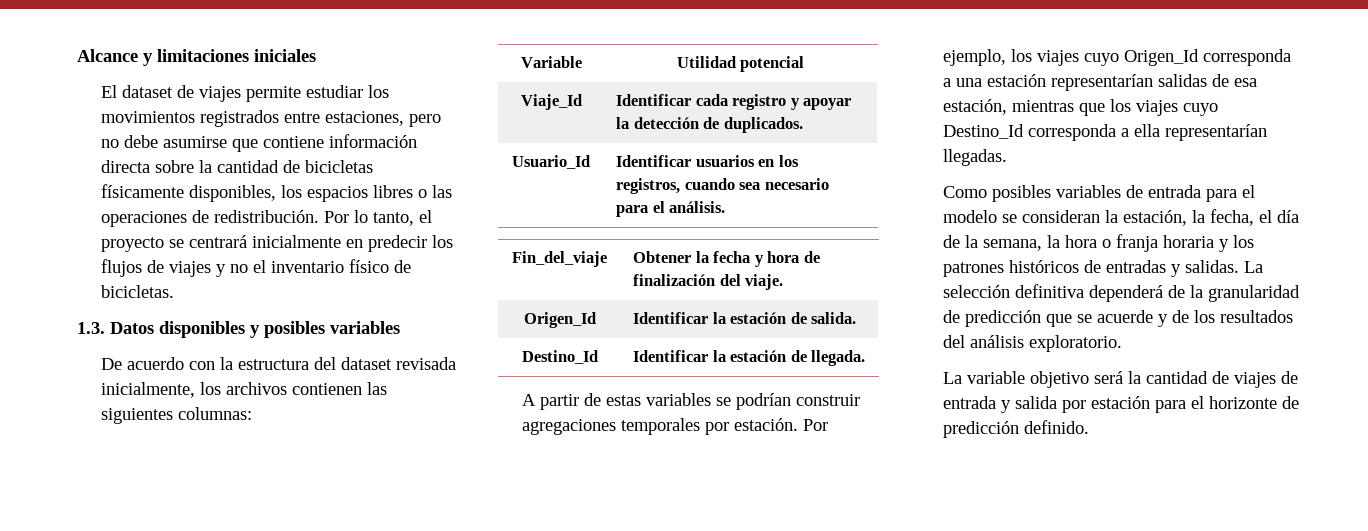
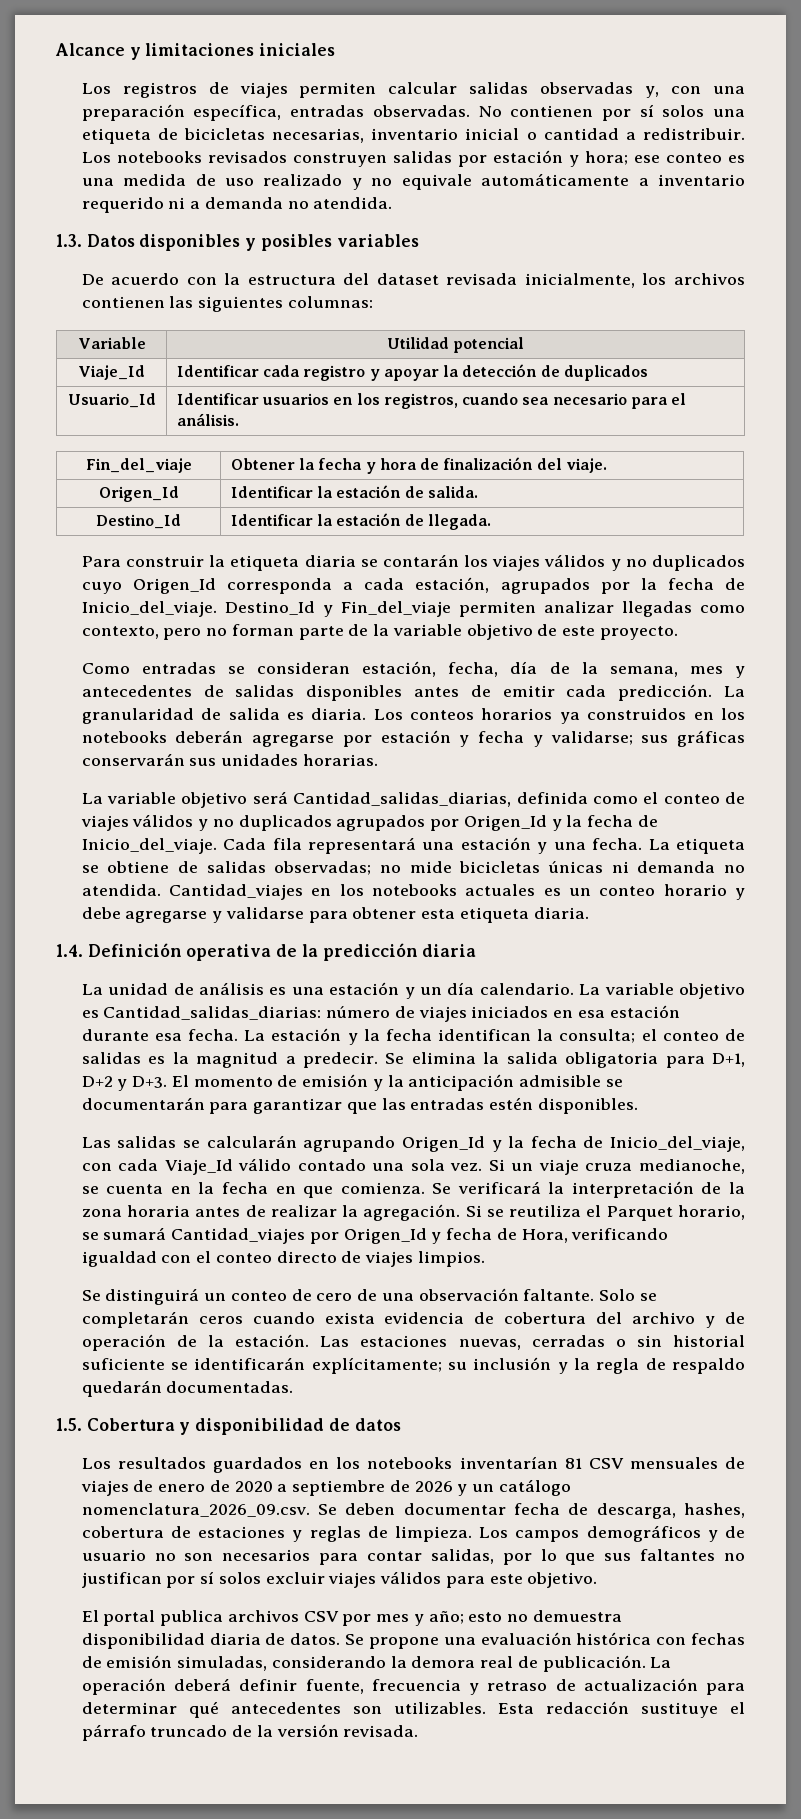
- El dataset de viajes permite estudiar los movimientos registrados entre estaciones, pero no debe asumirse que contiene información directa sobre la cantidad de bicicletas físicamente disponibles, los espacios libres o las operaciones de redistribución. Por lo tanto, el proyecto se centrará inicialmente en predecir los flujos de viajes y no el inventario físico de bicicletas.
+ Los registros de viajes permiten calcular salidas observadas y, con una preparación específica, entradas observadas. No contienen por sí solos una etiqueta de bicicletas necesarias, inventario inicial o cantidad a redistribuir. Los notebooks revisados construyen salidas por estación y hora; ese conteo es una medida de uso realizado y no equivale automáticamente a inventario requerido ni a demanda no atendida.
- Viaje_Id | Identificar cada registro y apoyar la detección de duplicados.
+ Viaje_Id | Identificar cada registro y apoyar la detección de duplicados
- A partir de estas variables se podrían construir agregaciones temporales por estación. Por ejemplo, los viajes cuyo Origen_Id corresponda a una estación representarían salidas de esa estación, mientras que los viajes cuyo Destino_Id corresponda a ella representarían llegadas.
- Como posibles variables de entrada para el modelo se consideran la estación, la fecha, el día de la semana, la hora o franja horaria y los patrones históricos de entradas y salidas. La selección definitiva dependerá de la granularidad de predicción que se acuerde y de los resultados del análisis exploratorio.
- La variable objetivo será la cantidad de viajes de entrada y salida por estación para el horizonte de predicción definido.
+ Para construir la etiqueta diaria se contarán los viajes válidos y no duplicados cuyo Origen_Id corresponda a cada estación, agrupados por la fecha de Inicio_del_viaje. Destino_Id y Fin_del_viaje permiten analizar llegadas como contexto, pero no forman parte de la variable objetivo de este proyecto.
+ Como entradas se consideran estación, fecha, día de la semana, mes y antecedentes de salidas disponibles antes de emitir cada predicción. La granularidad de salida es diaria. Los conteos horarios ya construidos en los notebooks deberán agregarse por estación y fecha y validarse; sus gráficas conservarán sus unidades horarias.
+ La variable objetivo será Cantidad_salidas_diarias, definida como el conteo de viajes válidos y no duplicados agrupados por Origen_Id y la fecha de Inicio_del_viaje. Cada fila representará una estación y una fecha. La etiqueta se obtiene de salidas observadas; no mide bicicletas únicas ni demanda no atendida. Cantidad_viajes en los notebooks actuales es un conteo horario y debe agregarse y validarse para obtener esta etiqueta diaria.
+ 1.4. Definición operativa de la predicción diaria
+ La unidad de análisis es una estación y un día calendario. La variable objetivo es Cantidad_salidas_diarias: número de viajes iniciados en esa estación durante esa fecha. La estación y la fecha identifican la consulta; el conteo de salidas es la magnitud a predecir. Se elimina la salida obligatoria para D+1, D+2 y D+3. El momento de emisión y la anticipación admisible se documentarán para garantizar que las entradas estén disponibles.
+ Las salidas se calcularán agrupando Origen_Id y la fecha de Inicio_del_viaje, con cada Viaje_Id válido contado una sola vez. Si un viaje cruza medianoche, se cuenta en la fecha en que comienza. Se verificará la interpretación de la zona horaria antes de realizar la agregación. Si se reutiliza el Parquet horario, se sumará Cantidad_viajes por Origen_Id y fecha de Hora, verificando igualdad con el conteo directo de viajes limpios.
+ Se distinguirá un conteo de cero de una observación faltante. Solo se completarán ceros cuando exista evidencia de cobertura del archivo y de operación de la estación. Las estaciones nuevas, cerradas o sin historial suficiente se identificarán explícitamente; su inclusión y la regla de respaldo quedarán documentadas.
+ 1.5. Cobertura y disponibilidad de datos
+ Los resultados guardados en los notebooks inventarían 81 CSV mensuales de viajes de enero de 2020 a septiembre de 2026 y un catálogo nomenclatura_2026_09.csv. Se deben documentar fecha de descarga, hashes, cobertura de estaciones y reglas de limpieza. Los campos demográficos y de usuario no son necesarios para contar salidas, por lo que sus faltantes no justifican por sí solos excluir viajes válidos para este objetivo.
+ El portal publica archivos CSV por mes y año; esto no demuestra disponibilidad diaria de datos. Se propone una evaluación histórica con fechas de emisión simuladas, considerando la demora real de publicación. La operación deberá definir fuente, frecuencia y retraso de actualización para determinar qué antecedentes son utilizables. Esta redacción sustituye el párrafo truncado de la versión revisada.

